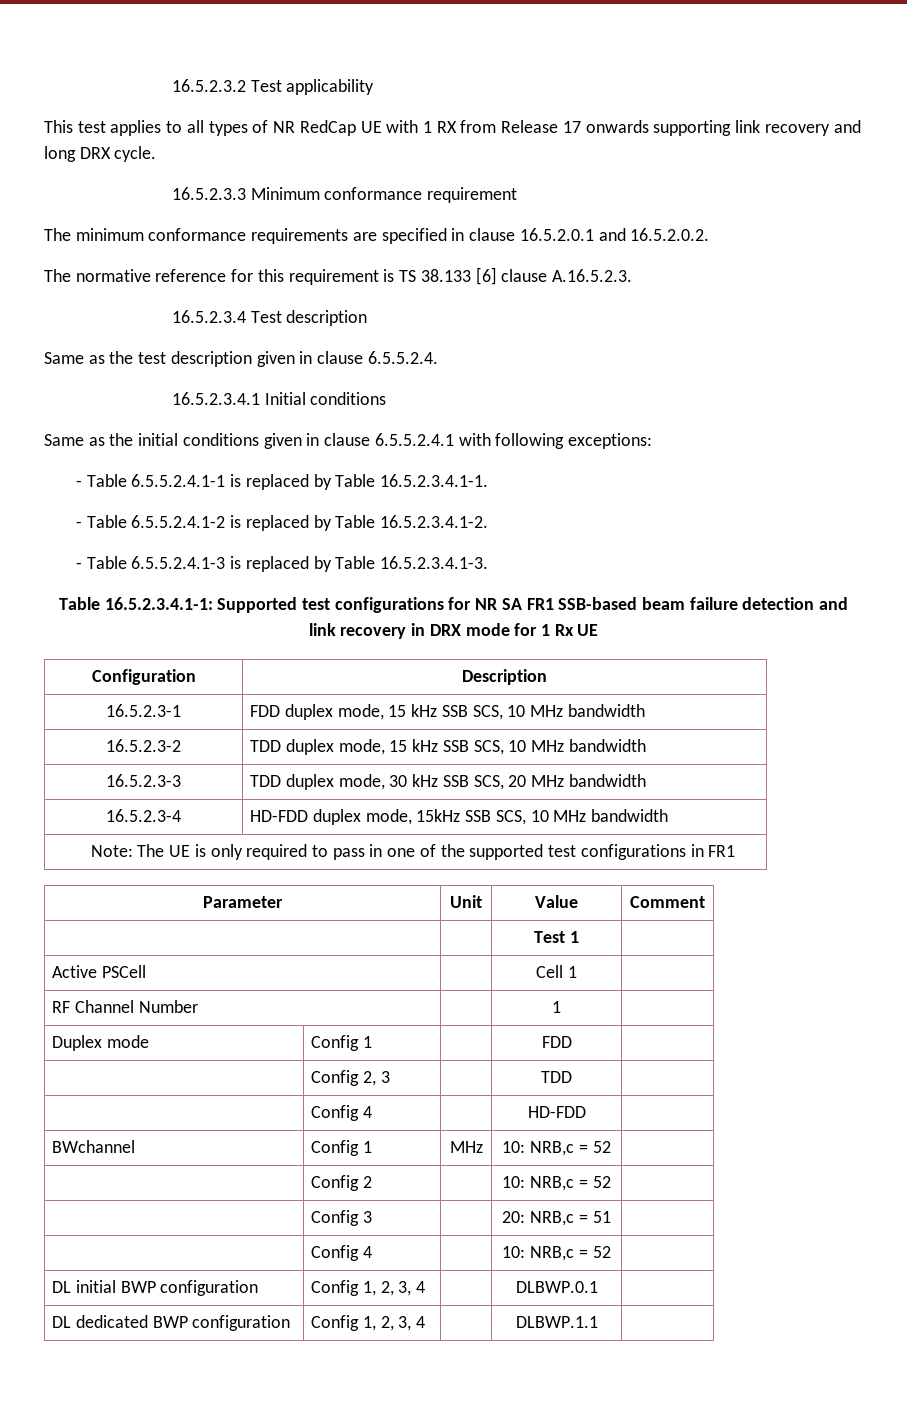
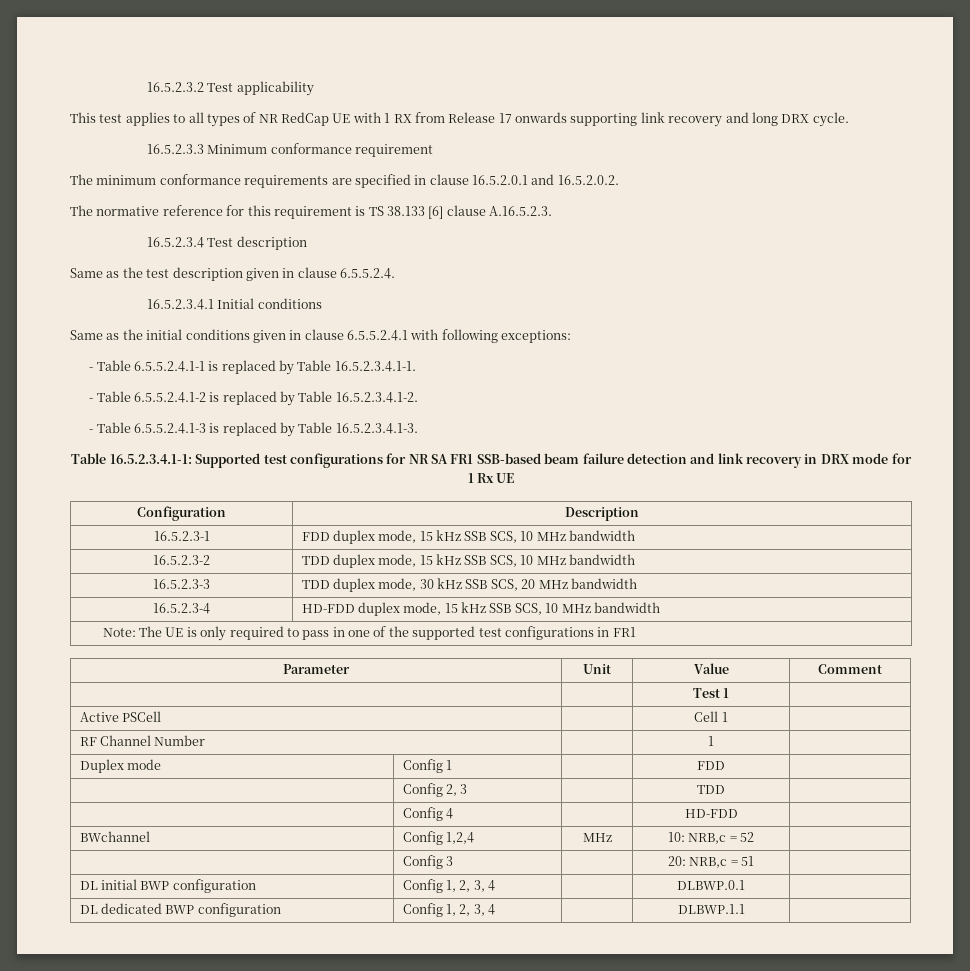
- 16.5.2.3-4 | HD-FDD duplex mode, 15kHz SSB SCS, 10 MHz bandwidth
+ 16.5.2.3-4 | HD-FDD duplex mode, 15 kHz SSB SCS, 10 MHz bandwidth
- BWchannel | Config 1 | MHz | 10: NRB,c = 52 |
+ BWchannel | Config 1,2,4 | MHz | 10: NRB,c = 52 |
- | Config 2 | | 10: NRB,c = 52 |
- | Config 4 | | 10: NRB,c = 52 |

